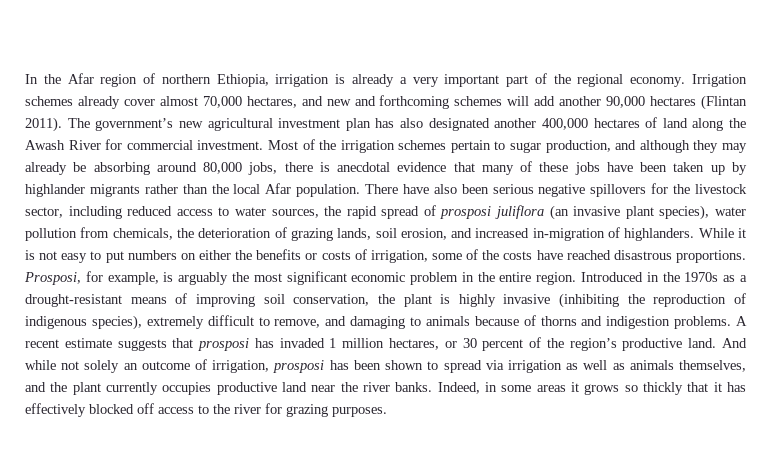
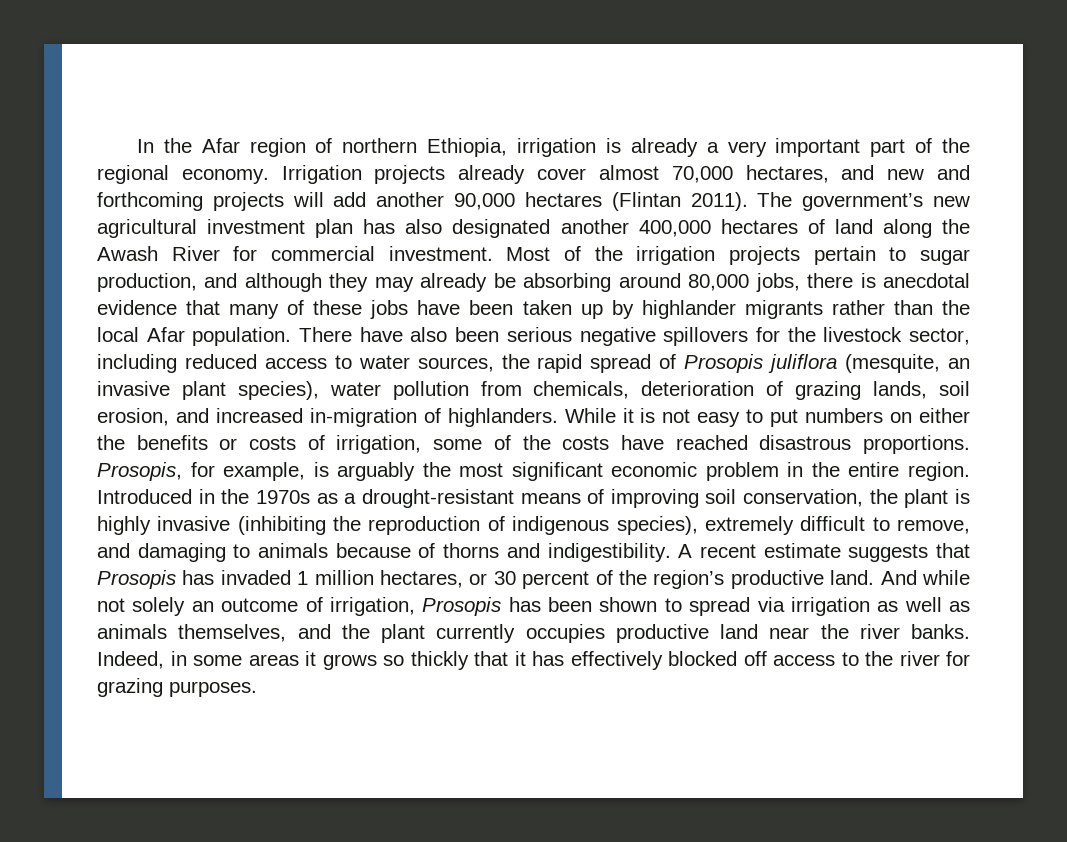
- Irrigation schemes already cover almost 70,000 hectares, and new and forthcoming schemes will add another 90,000 hectares (Flintan 2011).
+ Irrigation projects already cover almost 70,000 hectares, and new and forthcoming projects will add another 90,000 hectares (Flintan 2011).
- Most of the irrigation schemes pertain to sugar production, and although they may already be absorbing around 80,000 jobs, there is anecdotal evidence that many of these jobs have been taken up by highlander migrants rather than the local Afar population.
+ Most of the irrigation projects pertain to sugar production, and although they may already be absorbing around 80,000 jobs, there is anecdotal evidence that many of these jobs have been taken up by highlander migrants rather than the local Afar population.
- There have also been serious negative spillovers for the livestock sector, including reduced access to water sources, the rapid spread of prosposi juliflora (an invasive plant species), water pollution from chemicals, the deterioration of grazing lands, soil erosion, and increased in-migration of highlanders.
+ There have also been serious negative spillovers for the livestock sector, including reduced access to water sources, the rapid spread of Prosopis juliflora (mesquite, an invasive plant species), water pollution from chemicals, deterioration of grazing lands, soil erosion, and increased in-migration of highlanders.
- Prosposi, for example, is arguably the most significant economic problem in the entire region.
+ Prosopis, for example, is arguably the most significant economic problem in the entire region.
- Introduced in the 1970s as a drought-resistant means of improving soil conservation, the plant is highly invasive (inhibiting the reproduction of indigenous species), extremely difficult to remove, and damaging to animals because of thorns and indigestion problems.
+ Introduced in the 1970s as a drought-resistant means of improving soil conservation, the plant is highly invasive (inhibiting the reproduction of indigenous species), extremely difficult to remove, and damaging to animals because of thorns and indigestibility.
- A recent estimate suggests that prosposi has invaded 1 million hectares, or 30 percent of the region’s productive land.
+ A recent estimate suggests that Prosopis has invaded 1 million hectares, or 30 percent of the region’s productive land.
- And while not solely an outcome of irrigation, prosposi has been shown to spread via irrigation as well as animals themselves, and the plant currently occupies productive land near the river banks.
+ And while not solely an outcome of irrigation, Prosopis has been shown to spread via irrigation as well as animals themselves, and the plant currently occupies productive land near the river banks.

